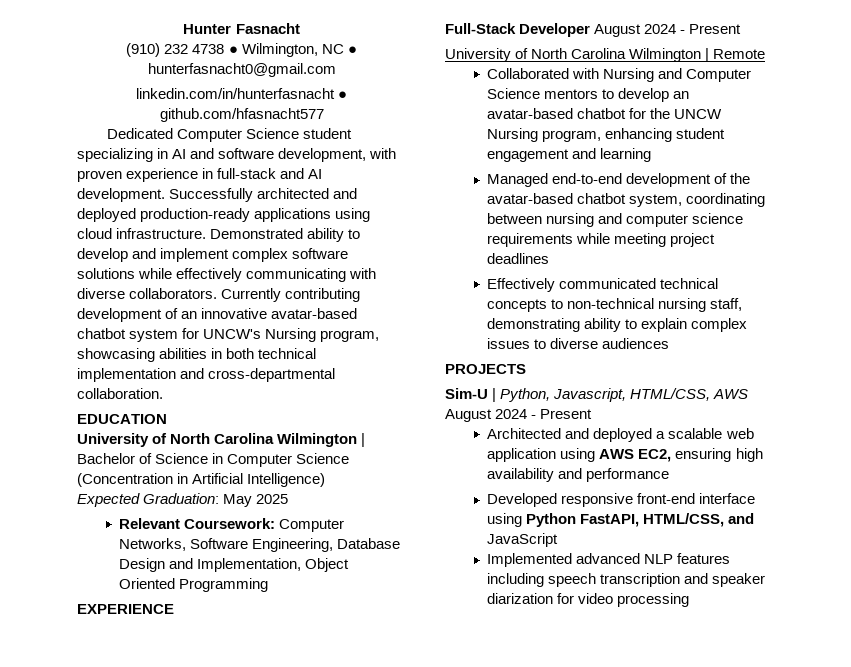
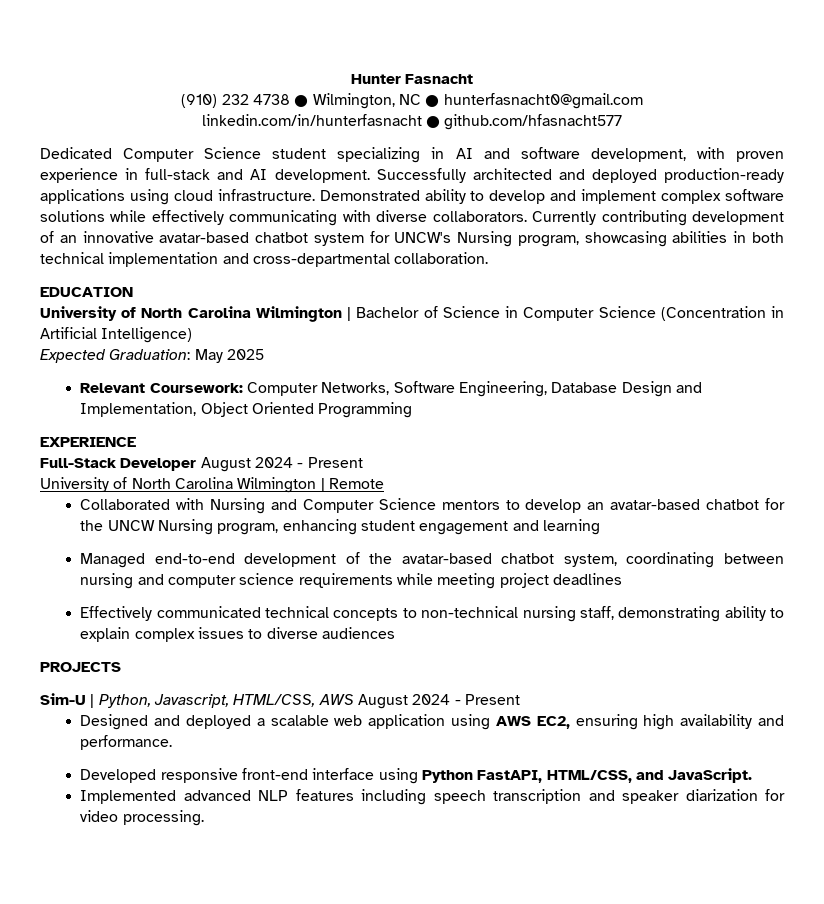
- Architected and deployed a scalable web application using AWS EC2, ensuring high availability and performance
+ Designed and deployed a scalable web application using AWS EC2, ensuring high availability and performance.
- Developed responsive front-end interface using Python FastAPI, HTML/CSS, and JavaScript
+ Developed responsive front-end interface using Python FastAPI, HTML/CSS, and JavaScript.
- Implemented advanced NLP features including speech transcription and speaker diarization for video processing
+ Implemented advanced NLP features including speech transcription and speaker diarization for video processing.

